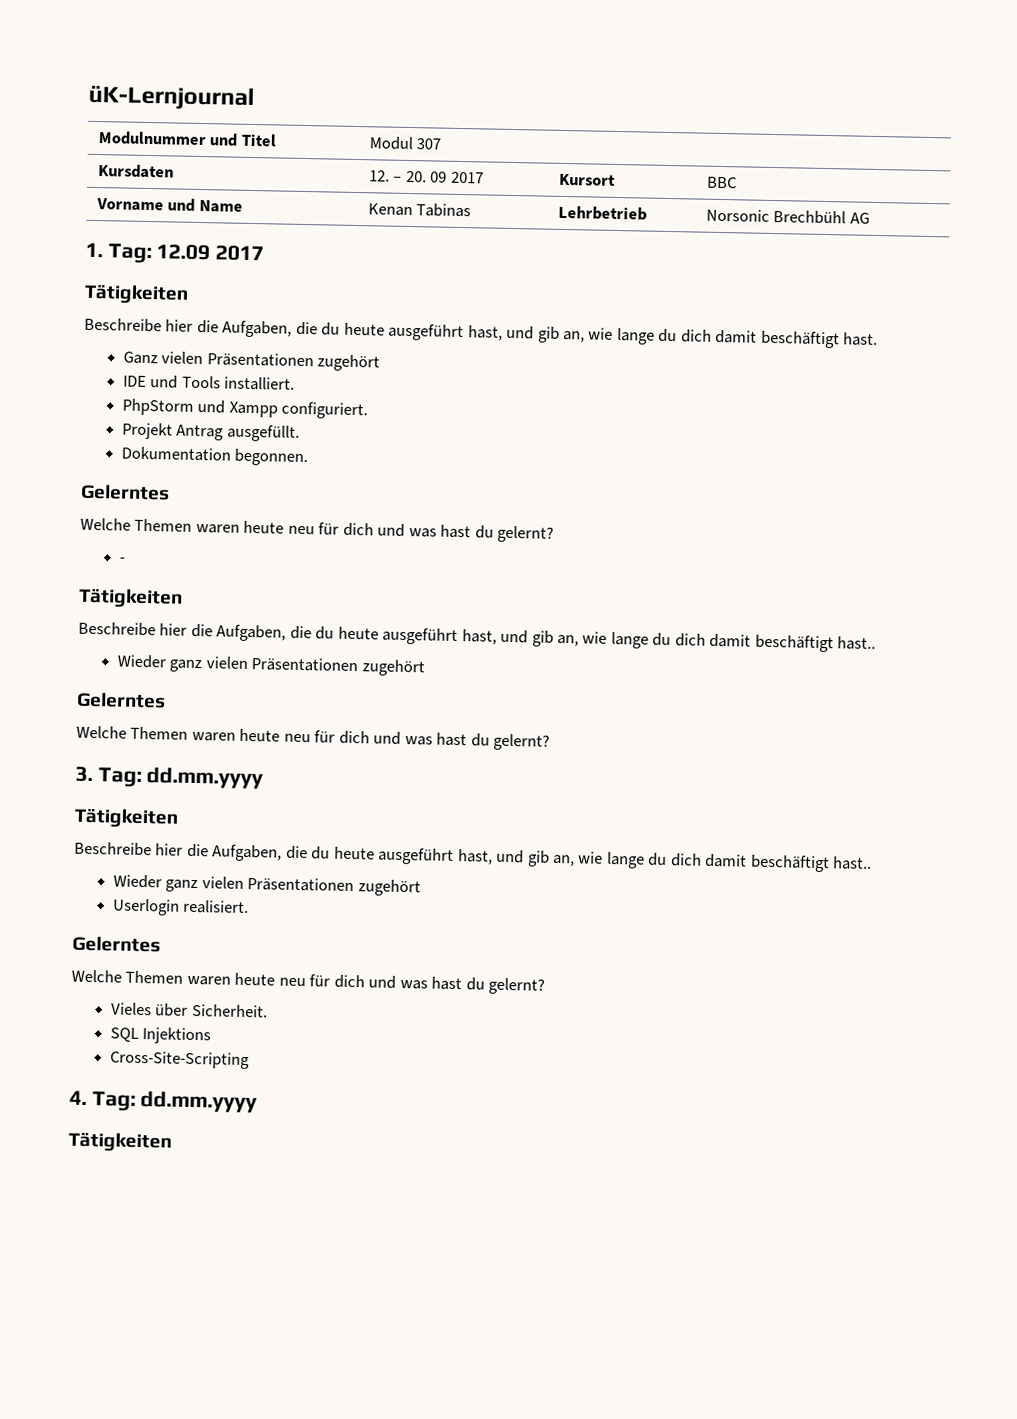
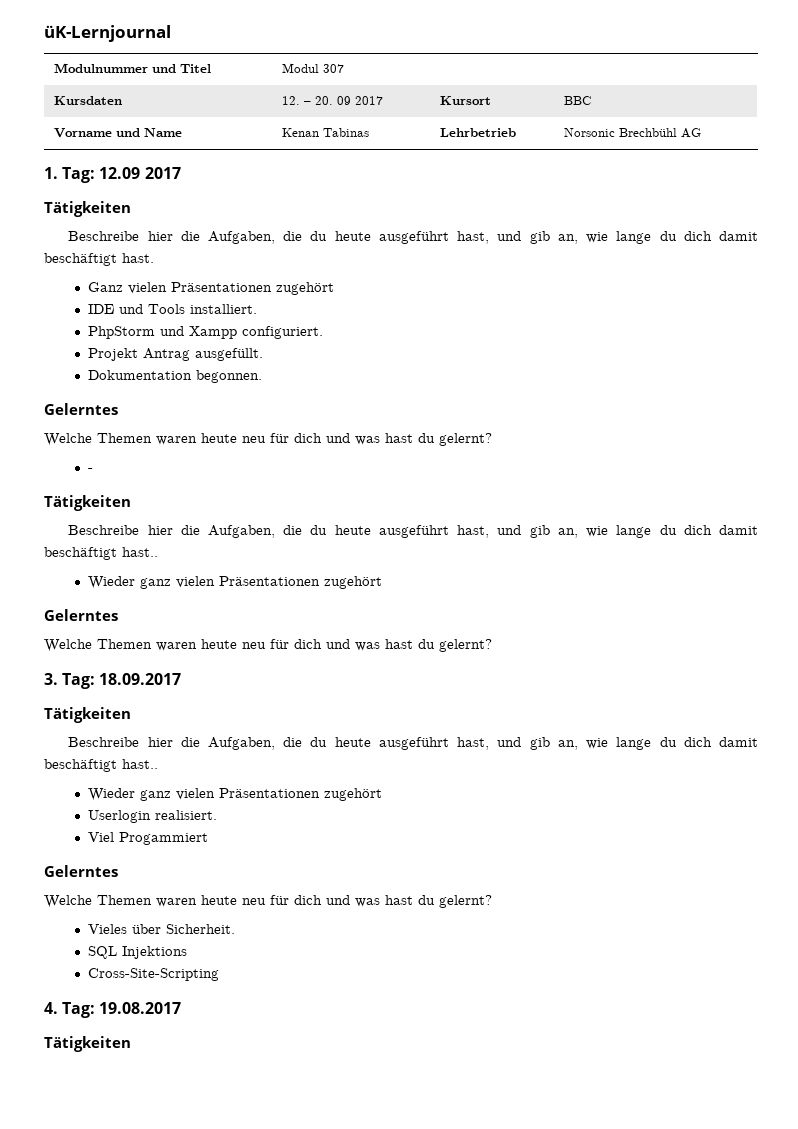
- 3. Tag: dd.mm.yyyy
+ 3. Tag: 18.09.2017
+ Viel Progammiert
- 4. Tag: dd.mm.yyyy
+ 4. Tag: 19.08.2017

